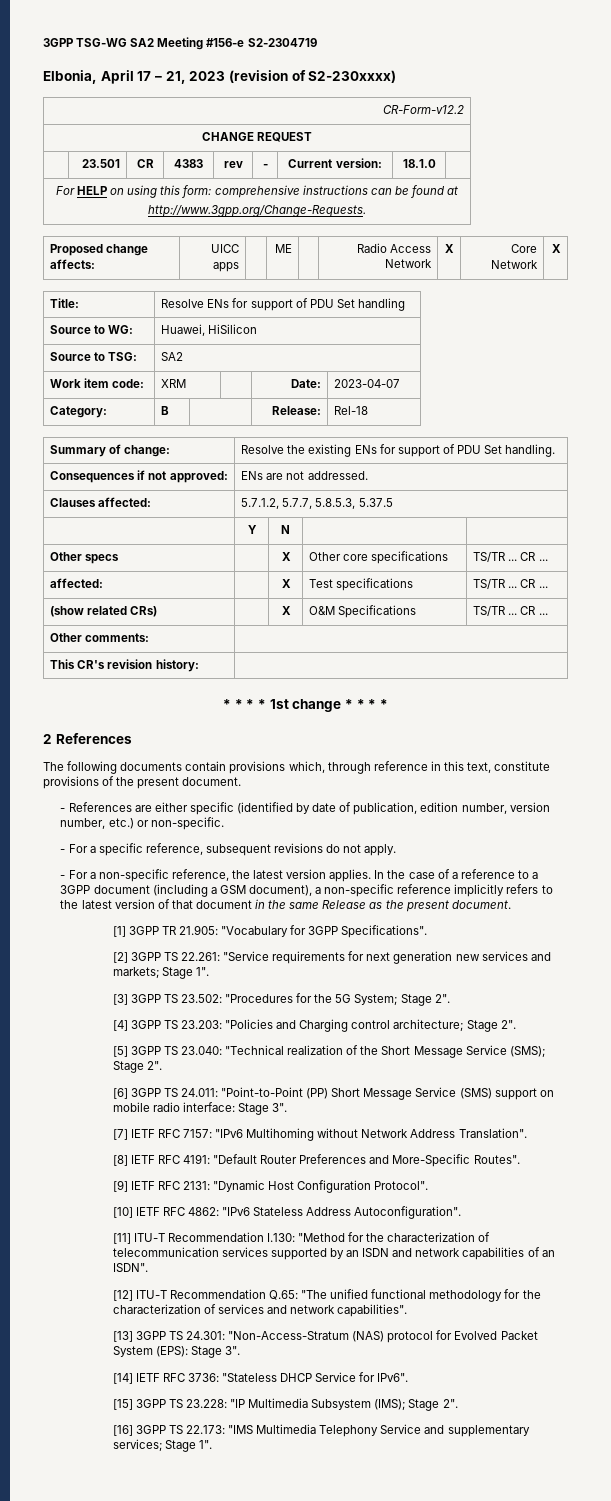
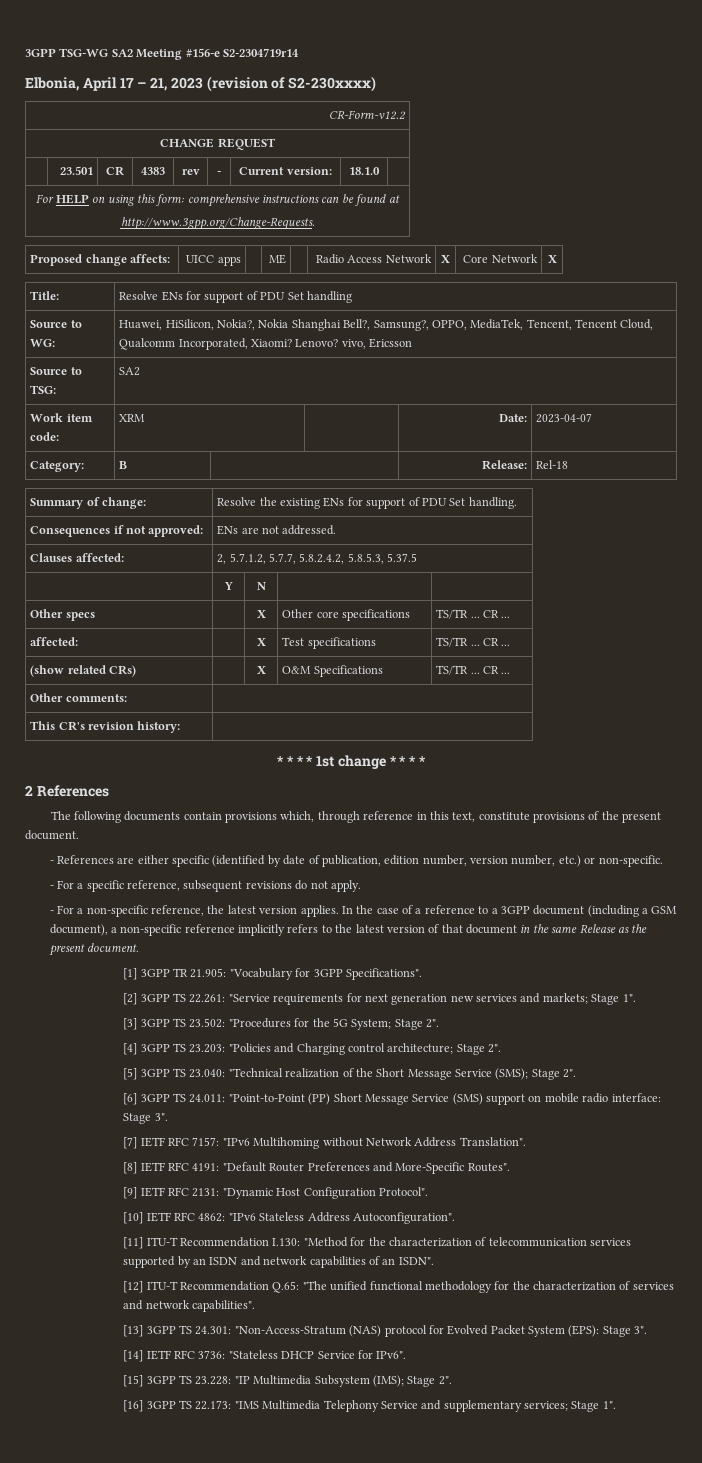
- 3GPP TSG-WG SA2 Meeting #156-e S2-2304719
+ 3GPP TSG-WG SA2 Meeting #156-e S2-2304719r14
- Source to WG: | Huawei, HiSilicon
+ Source to WG: | Huawei, HiSilicon, Nokia?, Nokia Shanghai Bell?, Samsung?, OPPO, MediaTek, Tencent, Tencent Cloud, Qualcomm Incorporated, Xiaomi? Lenovo? vivo, Ericsson
- Clauses affected: | 5.7.1.2, 5.7.7, 5.8.5.3, 5.37.5
+ Clauses affected: | 2, 5.7.1.2, 5.7.7, 5.8.2.4.2, 5.8.5.3, 5.37.5

